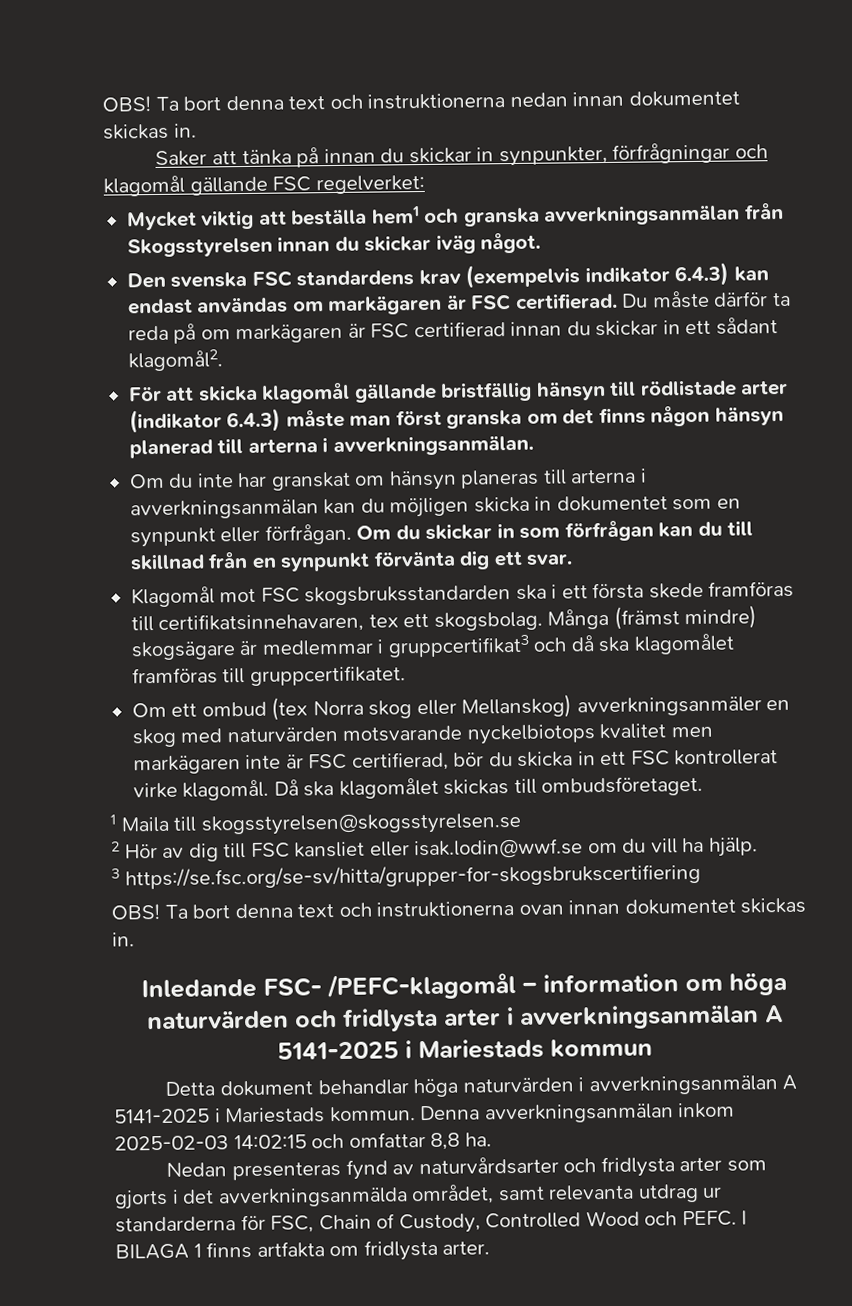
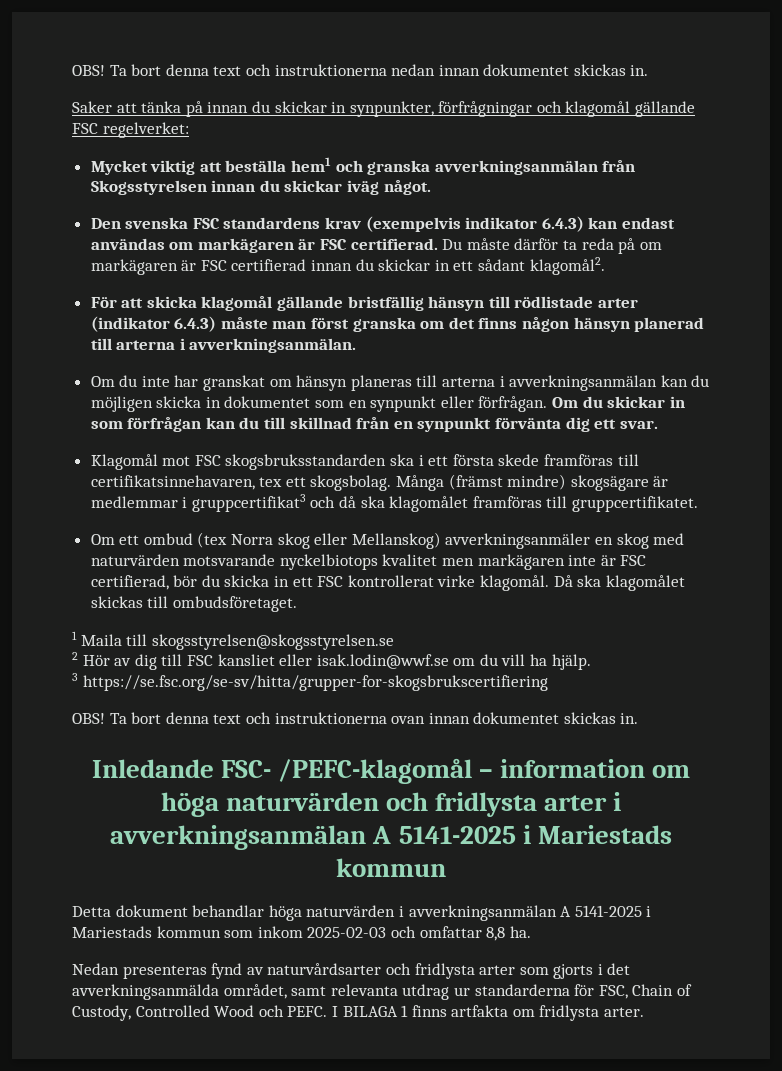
- Detta dokument behandlar höga naturvärden i avverkningsanmälan A 5141-2025 i Mariestads kommun. Denna avverkningsanmälan inkom 2025-02-03 14:02:15 och omfattar 8,8 ha.
+ Detta dokument behandlar höga naturvärden i avverkningsanmälan A 5141-2025 i Mariestads kommun som inkom 2025-02-03 och omfattar 8,8 ha.

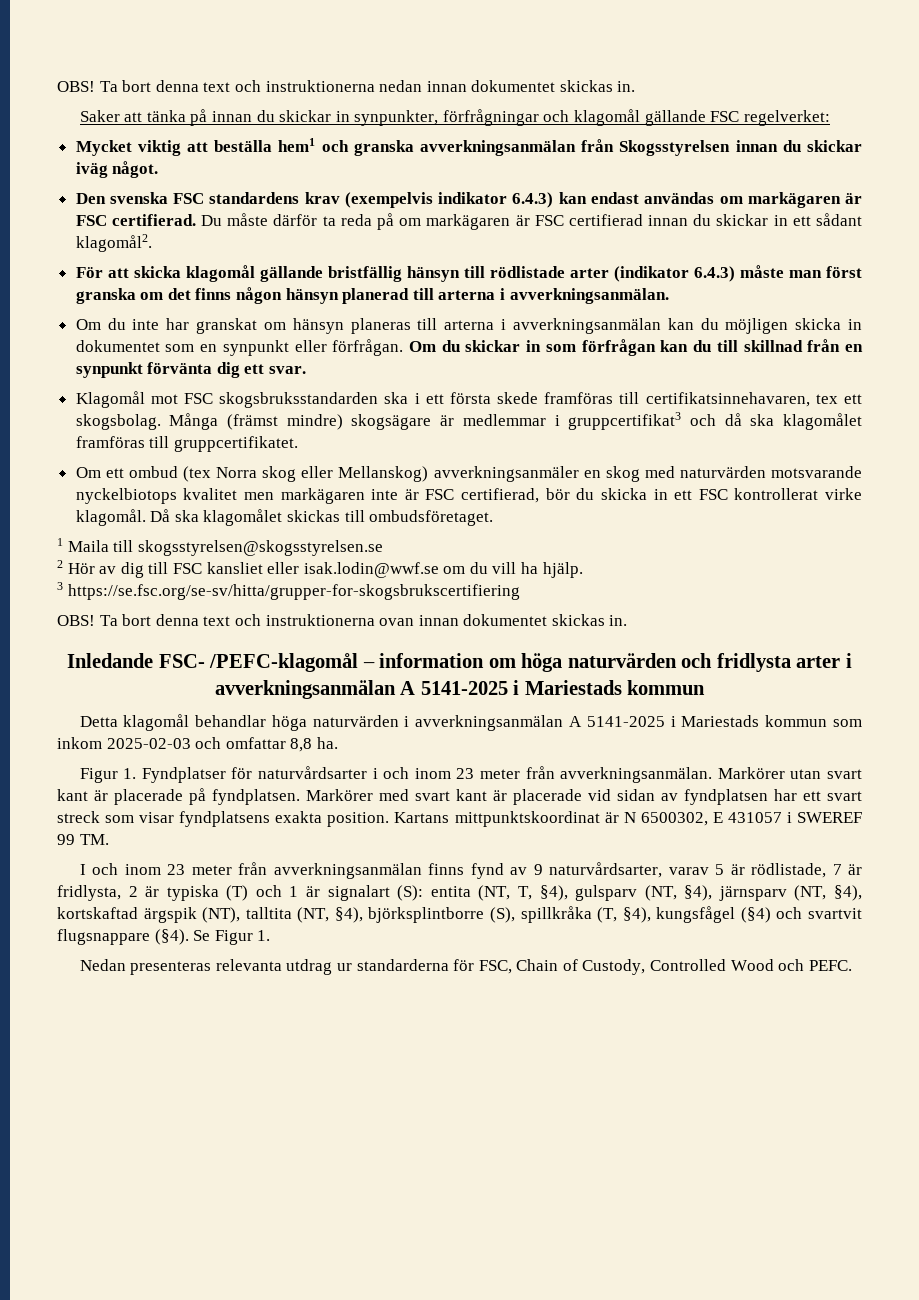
- Detta dokument behandlar höga naturvärden i avverkningsanmälan A 5141-2025 i Mariestads kommun som inkom 2025-02-03 och omfattar 8,8 ha.
+ Detta klagomål behandlar höga naturvärden i avverkningsanmälan A 5141-2025 i Mariestads kommun som inkom 2025-02-03 och omfattar 8,8 ha.
- Nedan presenteras fynd av naturvårdsarter och fridlysta arter som gjorts i det avverkningsanmälda området, samt relevanta utdrag ur standarderna för FSC, Chain of Custody, Controlled Wood och PEFC. I BILAGA 1 finns artfakta om fridlysta arter.
+ Figur 1. Fyndplatser för naturvårdsarter i och inom 23 meter från avverkningsanmälan. Markörer utan svart kant är placerade på fyndplatsen. Markörer med svart kant är placerade vid sidan av fyndplatsen har ett svart streck som visar fyndplatsens exakta position. Kartans mittpunktskoordinat är N 6500302, E 431057 i SWEREF 99 TM.
+ I och inom 23 meter från avverkningsanmälan finns fynd av 9 naturvårdsarter, varav 5 är rödlistade, 7 är fridlysta, 2 är typiska (T) och 1 är signalart (S): entita (NT, T, §4), gulsparv (NT, §4), järnsparv (NT, §4), kortskaftad ärgspik (NT), talltita (NT, §4), björksplintborre (S), spillkråka (T, §4), kungsfågel (§4) och svartvit flugsnappare (§4). Se Figur 1.
+ Nedan presenteras relevanta utdrag ur standarderna för FSC, Chain of Custody, Controlled Wood och PEFC.

